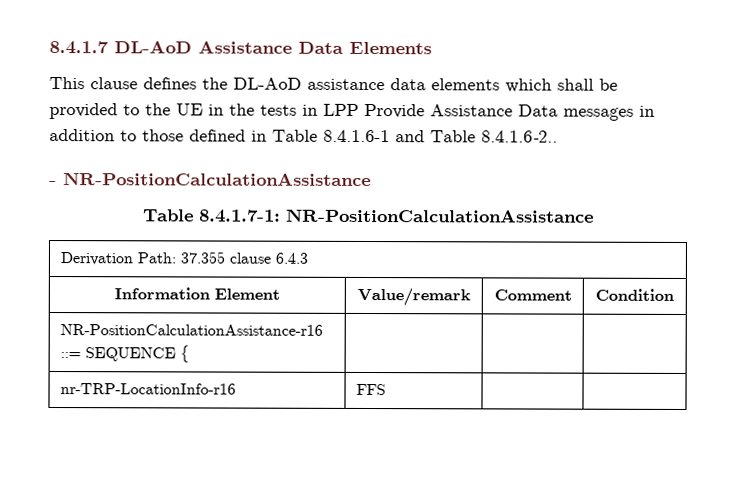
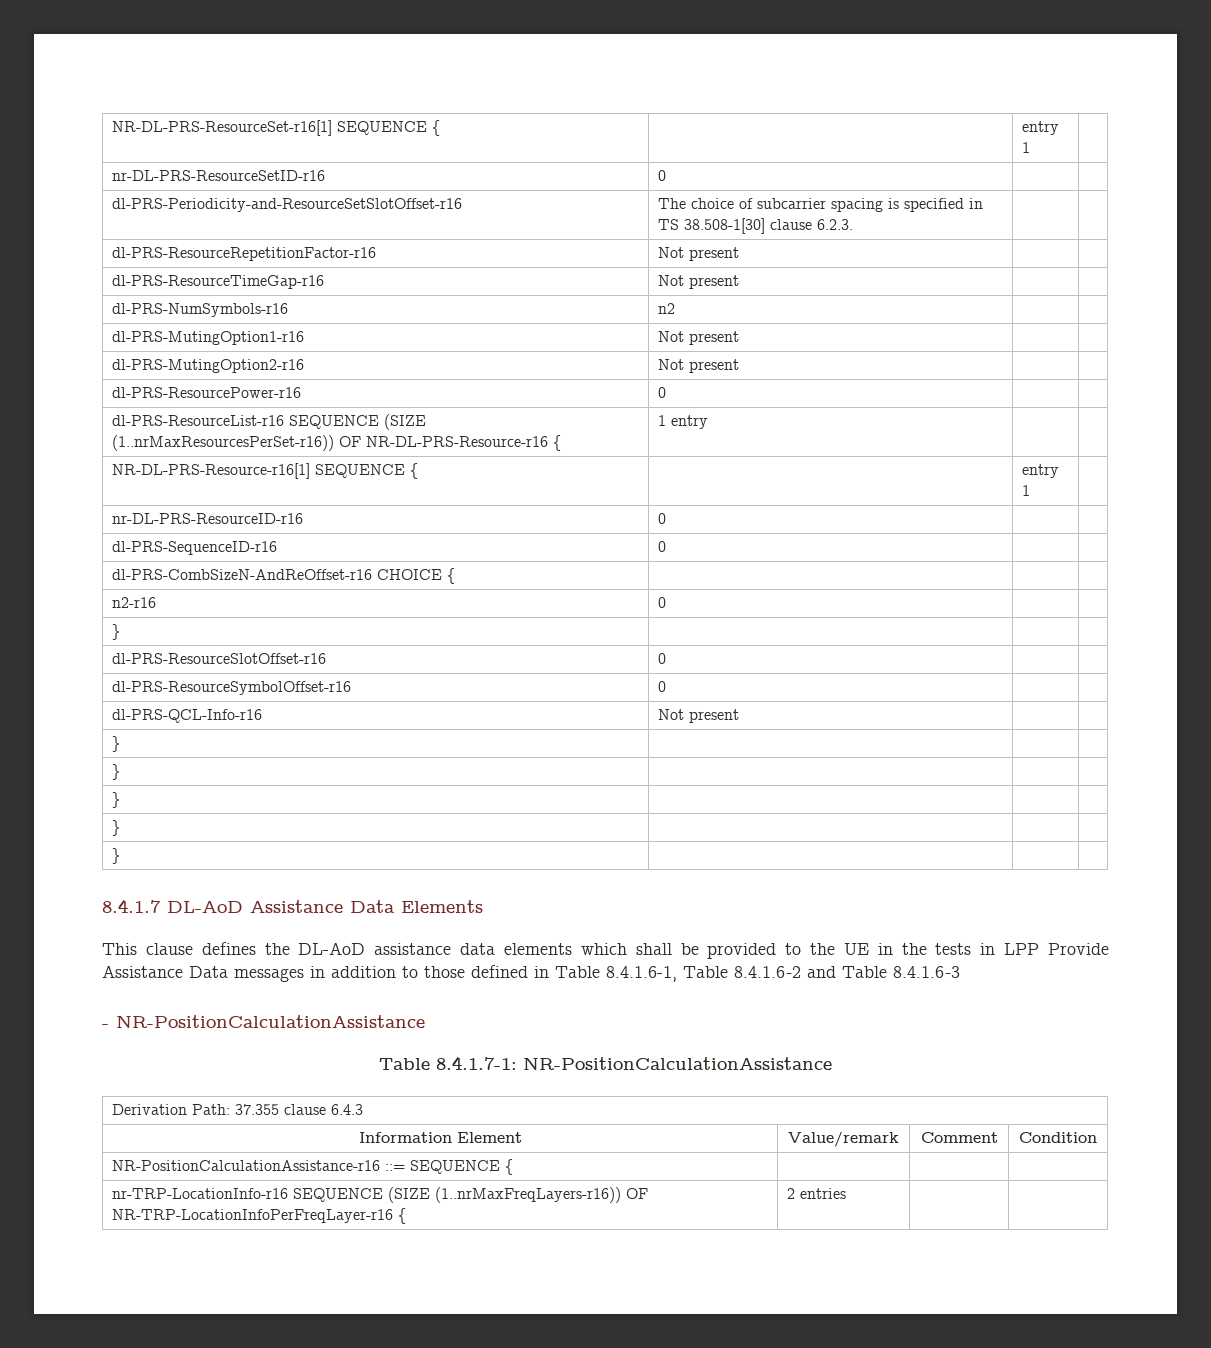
+ NR-DL-PRS-ResourceSet-r16[1] SEQUENCE { | | entry 1 |
+ nr-DL-PRS-ResourceSetID-r16 | 0 | |
+ dl-PRS-Periodicity-and-ResourceSetSlotOffset-r16 | The choice of subcarrier spacing is specified in TS 38.508-1[30] clause 6.2.3. | |
+ dl-PRS-ResourceRepetitionFactor-r16 | Not present | |
+ dl-PRS-ResourceTimeGap-r16 | Not present | |
+ dl-PRS-NumSymbols-r16 | n2 | |
+ dl-PRS-MutingOption1-r16 | Not present | |
+ dl-PRS-MutingOption2-r16 | Not present | |
+ dl-PRS-ResourcePower-r16 | 0 | |
+ dl-PRS-ResourceList-r16 SEQUENCE (SIZE (1..nrMaxResourcesPerSet-r16)) OF NR-DL-PRS-Resource-r16 { | 1 entry | |
+ NR-DL-PRS-Resource-r16[1] SEQUENCE { | | entry 1 |
+ nr-DL-PRS-ResourceID-r16 | 0 | |
+ dl-PRS-SequenceID-r16 | 0 | |
+ dl-PRS-CombSizeN-AndReOffset-r16 CHOICE { | | |
+ n2-r16 | 0 | |
+ } | | |
+ dl-PRS-ResourceSlotOffset-r16 | 0 | |
+ dl-PRS-ResourceSymbolOffset-r16 | 0 | |
+ dl-PRS-QCL-Info-r16 | Not present | |
+ } | | |
+ } | | |
+ } | | |
+ } | | |
+ } | | |
- This clause defines the DL-AoD assistance data elements which shall be provided to the UE in the tests in LPP Provide Assistance Data messages in addition to those defined in Table 8.4.1.6-1 and Table 8.4.1.6-2..
+ This clause defines the DL-AoD assistance data elements which shall be provided to the UE in the tests in LPP Provide Assistance Data messages in addition to those defined in Table 8.4.1.6-1, Table 8.4.1.6-2 and Table 8.4.1.6-3
- nr-TRP-LocationInfo-r16 | FFS | |
+ nr-TRP-LocationInfo-r16 SEQUENCE (SIZE (1..nrMaxFreqLayers-r16)) OF NR-TRP-LocationInfoPerFreqLayer-r16 { | 2 entries | |

